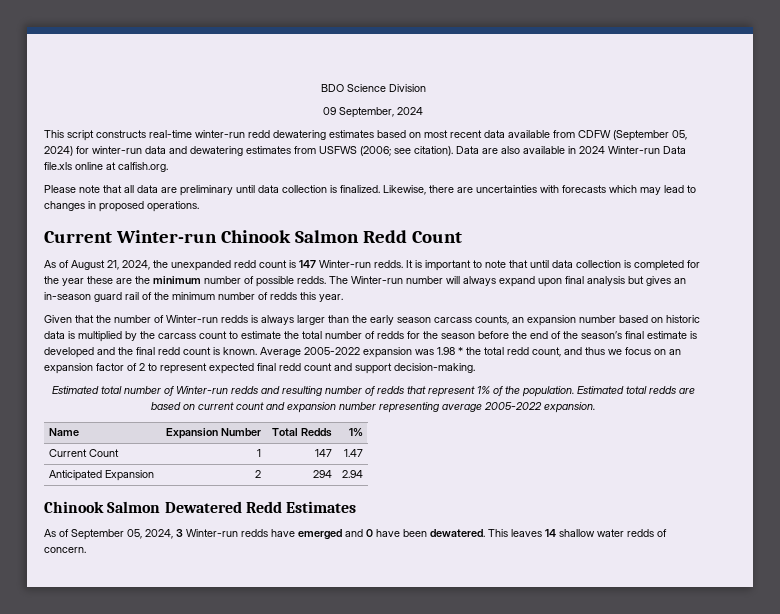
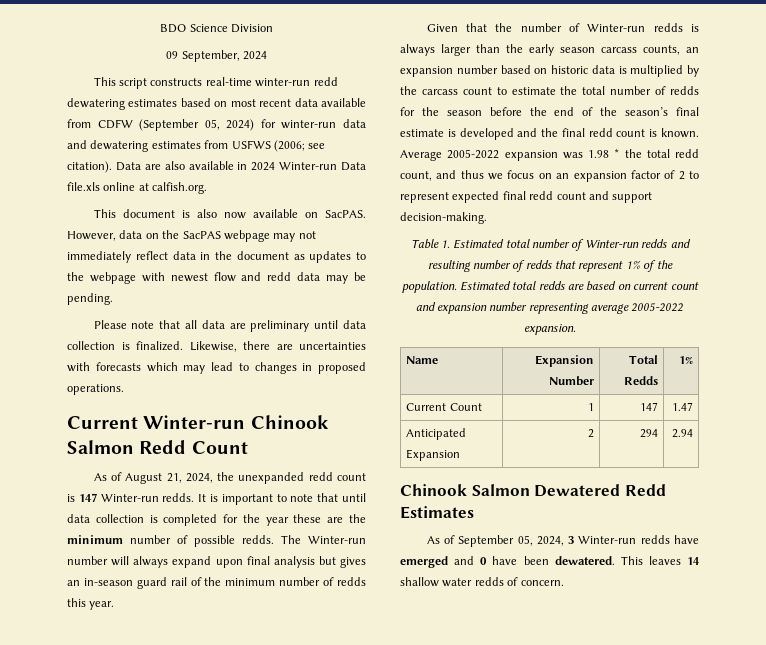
+ This document is also now available on SacPAS. However, data on the SacPAS webpage may not immediately reflect data in the document as updates to the webpage with newest flow and redd data may be pending.
- Estimated total number of Winter-run redds and resulting number of redds that represent 1% of the population.
+ Table 1. Estimated total number of Winter-run redds and resulting number of redds that represent 1% of the population.

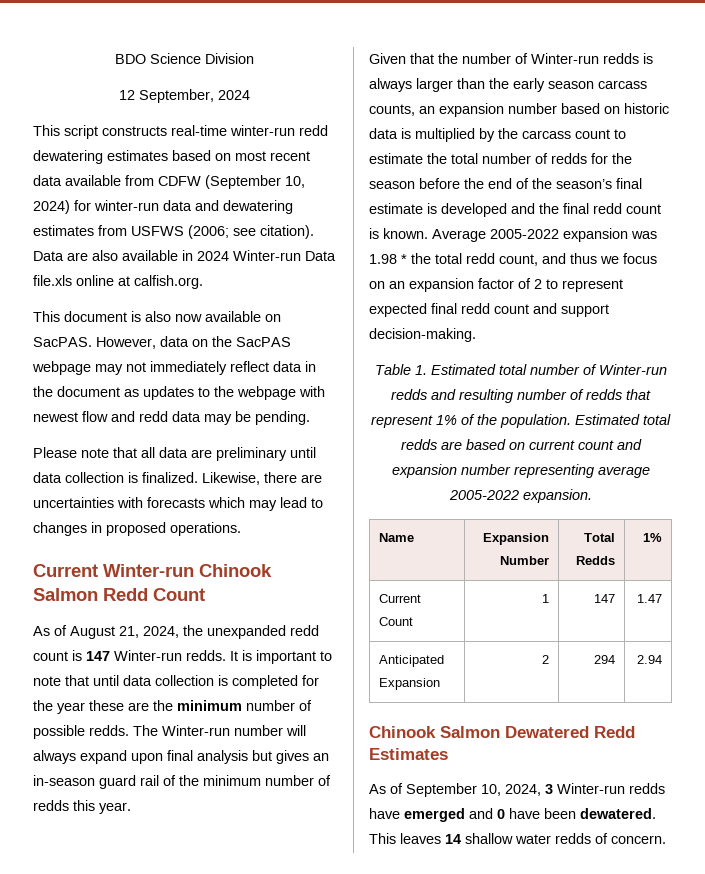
- 09 September, 2024
+ 12 September, 2024
- This script constructs real-time winter-run redd dewatering estimates based on most recent data available from CDFW (September 05, 2024) for winter-run data and dewatering estimates from USFWS (2006; see citation).
+ This script constructs real-time winter-run redd dewatering estimates based on most recent data available from CDFW (September 10, 2024) for winter-run data and dewatering estimates from USFWS (2006; see citation).
- As of September 05, 2024, 3 Winter-run redds have emerged and 0 have been dewatered.
+ As of September 10, 2024, 3 Winter-run redds have emerged and 0 have been dewatered.

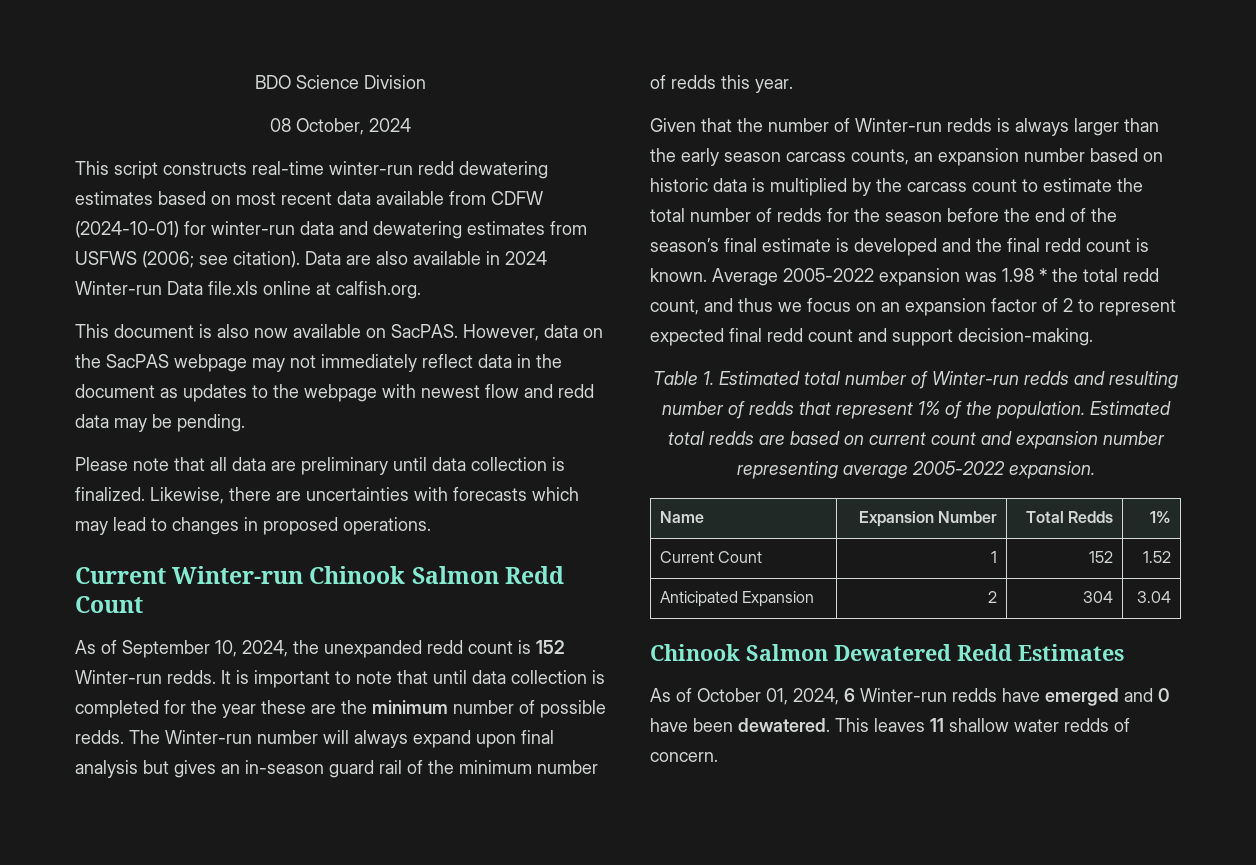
- 12 September, 2024
+ 08 October, 2024
- This script constructs real-time winter-run redd dewatering estimates based on most recent data available from CDFW (September 10, 2024) for winter-run data and dewatering estimates from USFWS (2006; see citation).
+ This script constructs real-time winter-run redd dewatering estimates based on most recent data available from CDFW (2024-10-01) for winter-run data and dewatering estimates from USFWS (2006; see citation).
- As of August 21, 2024, the unexpanded redd count is 147 Winter-run redds.
+ As of September 10, 2024, the unexpanded redd count is 152 Winter-run redds.
- Current Count | 1 | 147 | 1.47
+ Current Count | 1 | 152 | 1.52
- Anticipated Expansion | 2 | 294 | 2.94
+ Anticipated Expansion | 2 | 304 | 3.04
- As of September 10, 2024, 3 Winter-run redds have emerged and 0 have been dewatered.
+ As of October 01, 2024, 6 Winter-run redds have emerged and 0 have been dewatered.
- This leaves 14 shallow water redds of concern.
+ This leaves 11 shallow water redds of concern.

